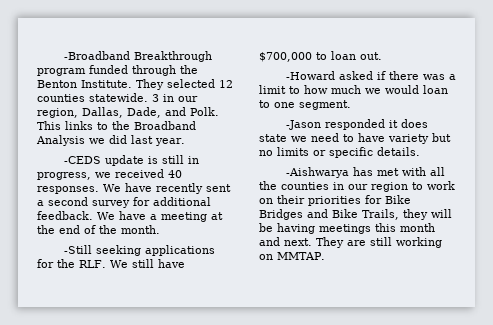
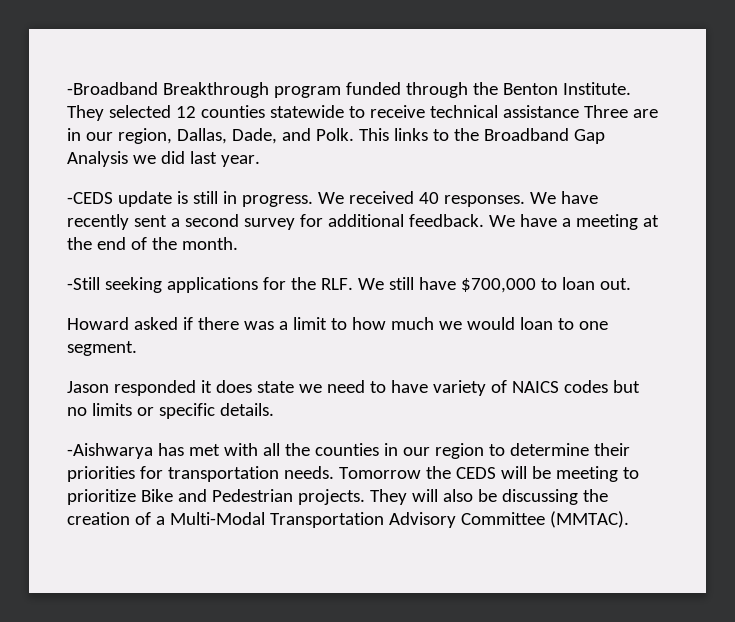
- They selected 12 counties statewide. 3 in our region, Dallas, Dade, and Polk.
+ They selected 12 counties statewide to receive technical assistance Three are in our region, Dallas, Dade, and Polk.
- This links to the Broadband Analysis we did last year.
+ This links to the Broadband Gap Analysis we did last year.
- -CEDS update is still in progress, we received 40 responses.
+ -CEDS update is still in progress. We received 40 responses.
- -Howard asked if there was a limit to how much we would loan to one segment.
+ Howard asked if there was a limit to how much we would loan to one segment.
- -Jason responded it does state we need to have variety but no limits or specific details.
+ Jason responded it does state we need to have variety of NAICS codes but no limits or specific details.
- -Aishwarya has met with all the counties in our region to work on their priorities for Bike Bridges and Bike Trails, they will be having meetings this month and next. They are still working on MMTAP.
+ -Aishwarya has met with all the counties in our region to determine their priorities for transportation needs. Tomorrow the CEDS will be meeting to prioritize Bike and Pedestrian projects. They will also be discussing the creation of a Multi-Modal Transportation Advisory Committee (MMTAC).

